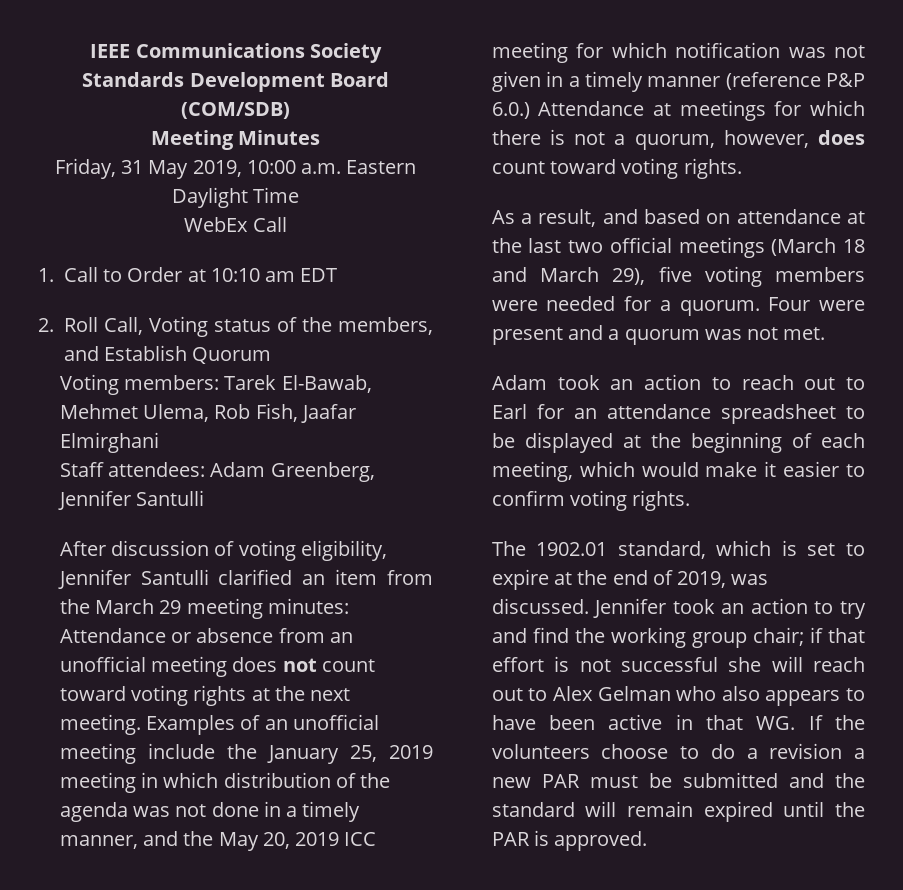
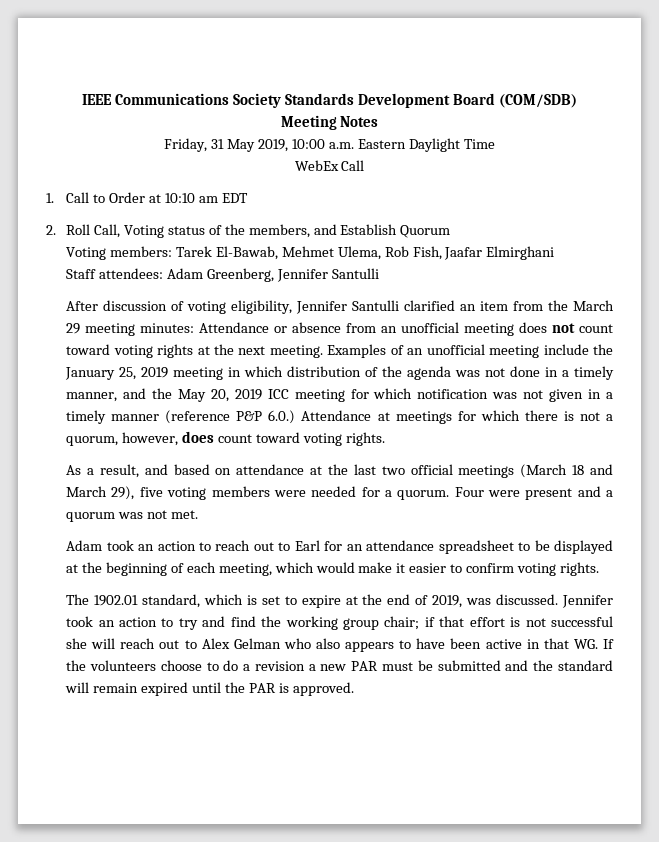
- Meeting Minutes
+ Meeting Notes

